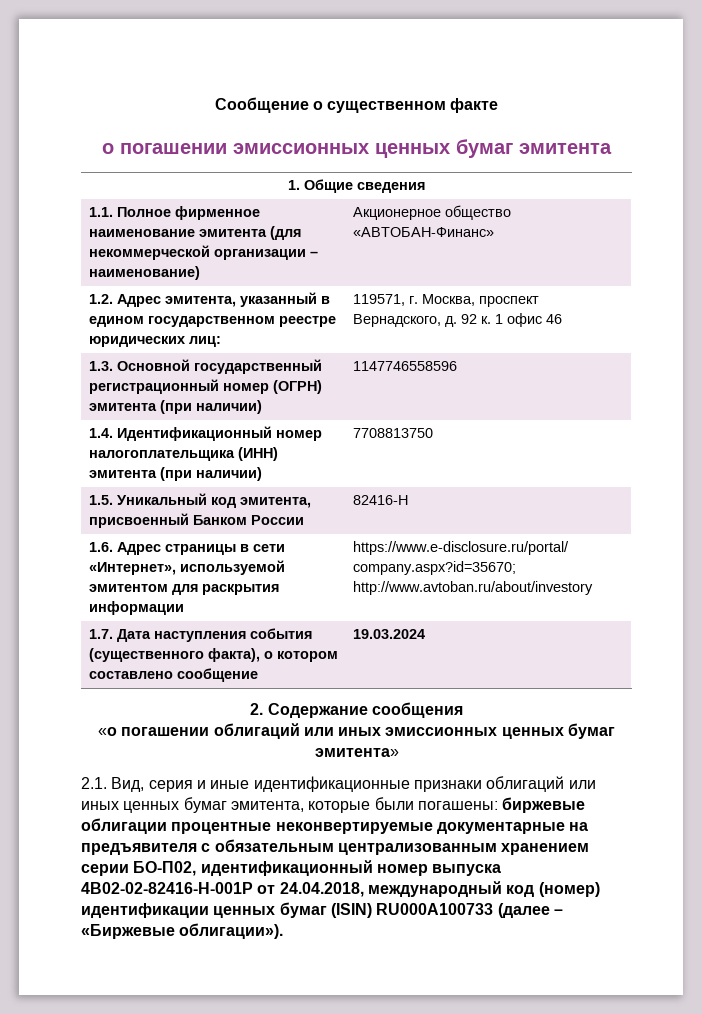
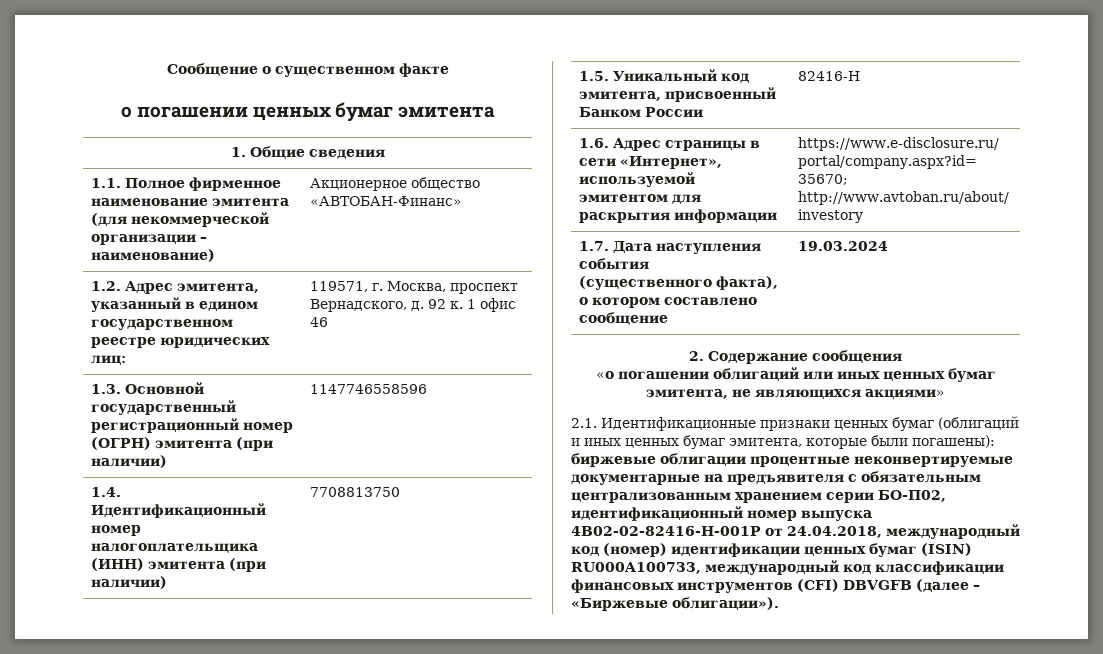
- о погашении эмиссионных ценных бумаг эмитента
+ о погашении ценных бумаг эмитента
- «о погашении облигаций или иных эмиссионных ценных бумаг эмитента»
- 2.1. Вид, серия и иные идентификационные признаки облигаций или иных ценных бумаг эмитента, которые были погашены: биржевые облигации процентные неконвертируемые документарные на предъявителя с обязательным централизованным хранением серии БО-П02, идентификационный номер выпуска 4B02-02-82416-H-001P от 24.04.2018, международный код (номер) идентификации ценных бумаг (ISIN) RU000A100733 (далее – «Биржевые облигации»).
+ «о погашении облигаций или иных ценных бумаг эмитента, не являющихся акциями»
+ 2.1. Идентификационные признаки ценных бумаг (облигаций и иных ценных бумаг эмитента, которые были погашены): биржевые облигации процентные неконвертируемые документарные на предъявителя с обязательным централизованным хранением серии БО-П02, идентификационный номер выпуска 4B02-02-82416-H-001P от 24.04.2018, международный код (номер) идентификации ценных бумаг (ISIN) RU000A100733, международный код классификации финансовых инструментов (CFI) DBVGFB (далее – «Биржевые облигации»).

